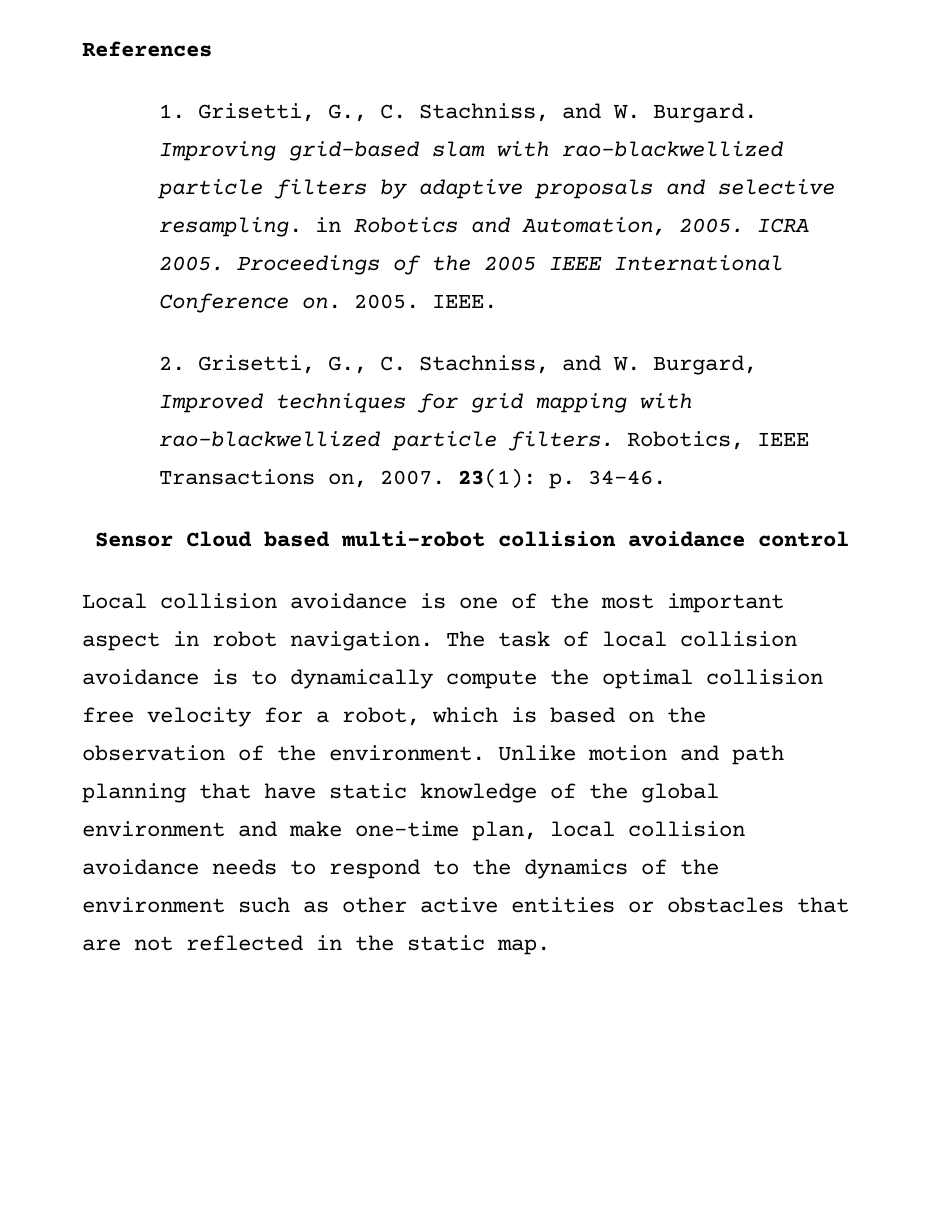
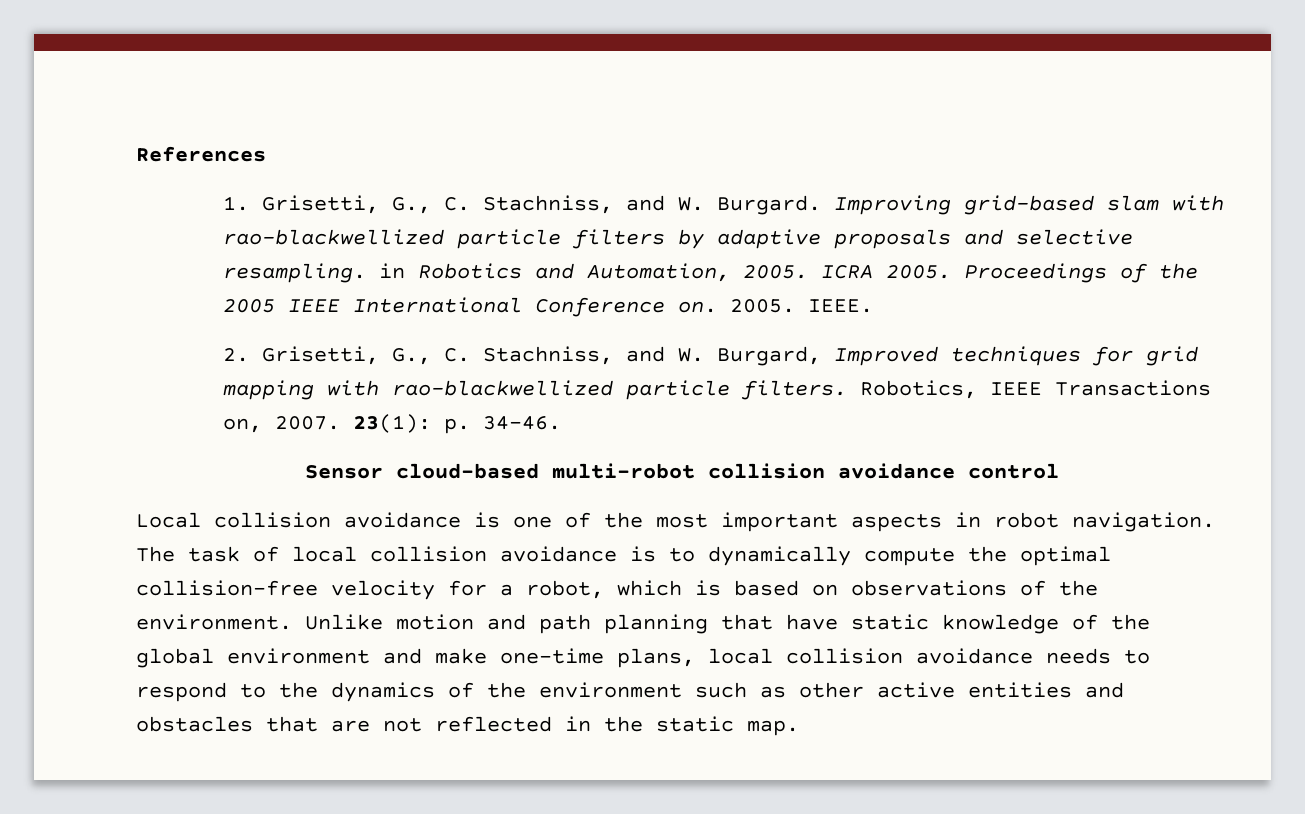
- Sensor Cloud based multi-robot collision avoidance control
+ Sensor cloud-based multi-robot collision avoidance control
- Local collision avoidance is one of the most important aspect in robot navigation.
+ Local collision avoidance is one of the most important aspects in robot navigation.
- The task of local collision avoidance is to dynamically compute the optimal collision free velocity for a robot, which is based on the observation of the environment.
+ The task of local collision avoidance is to dynamically compute the optimal collision-free velocity for a robot, which is based on observations of the environment.
- Unlike motion and path planning that have static knowledge of the global environment and make one-time plan, local collision avoidance needs to respond to the dynamics of the environment such as other active entities or obstacles that are not reflected in the static map.
+ Unlike motion and path planning that have static knowledge of the global environment and make one-time plans, local collision avoidance needs to respond to the dynamics of the environment such as other active entities and obstacles that are not reflected in the static map.

